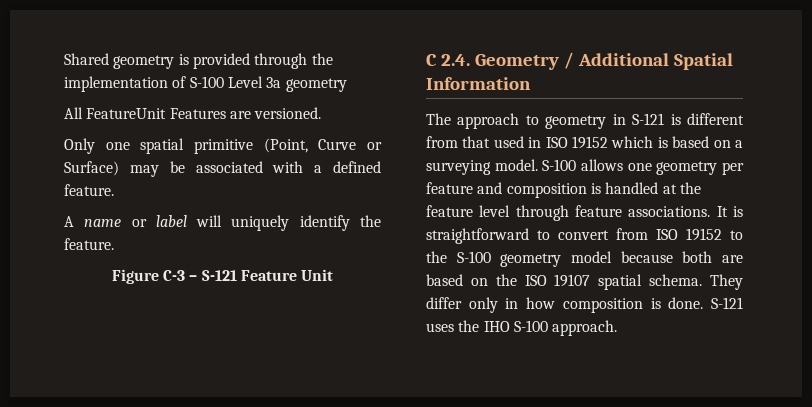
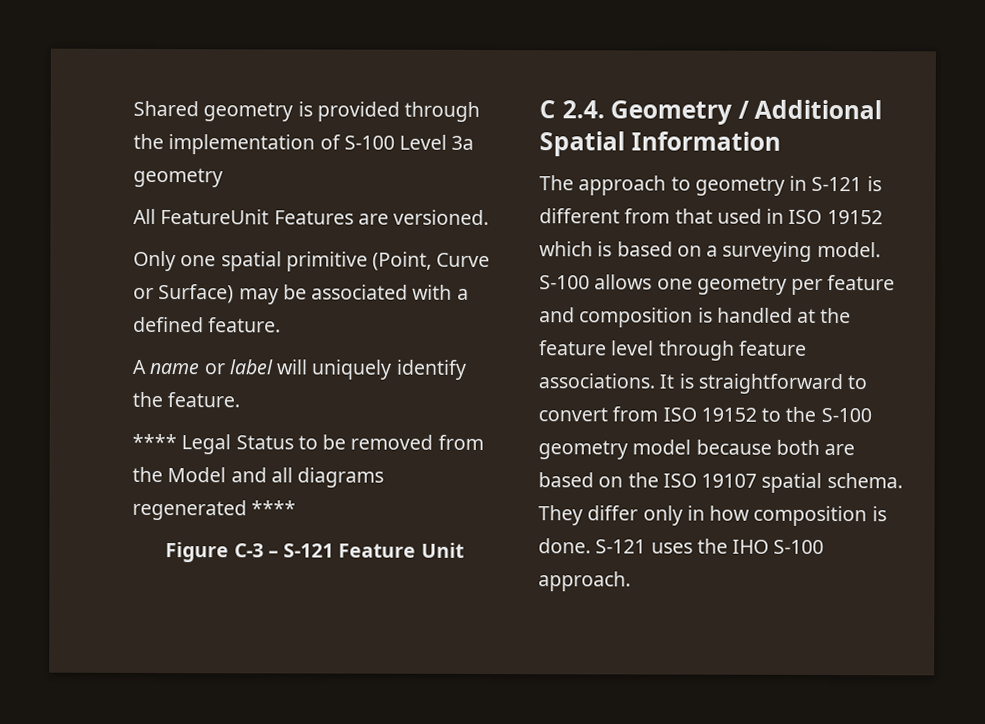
+ **** Legal Status to be removed from the Model and all diagrams regenerated ****

